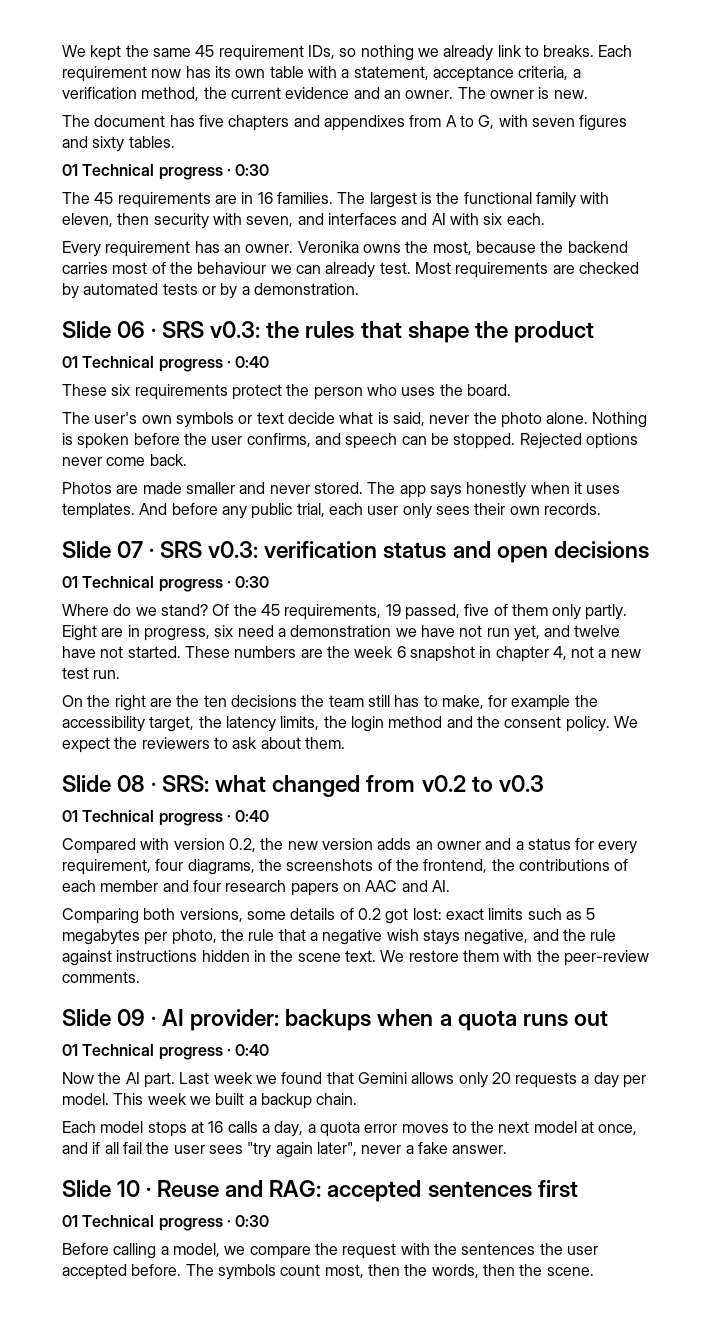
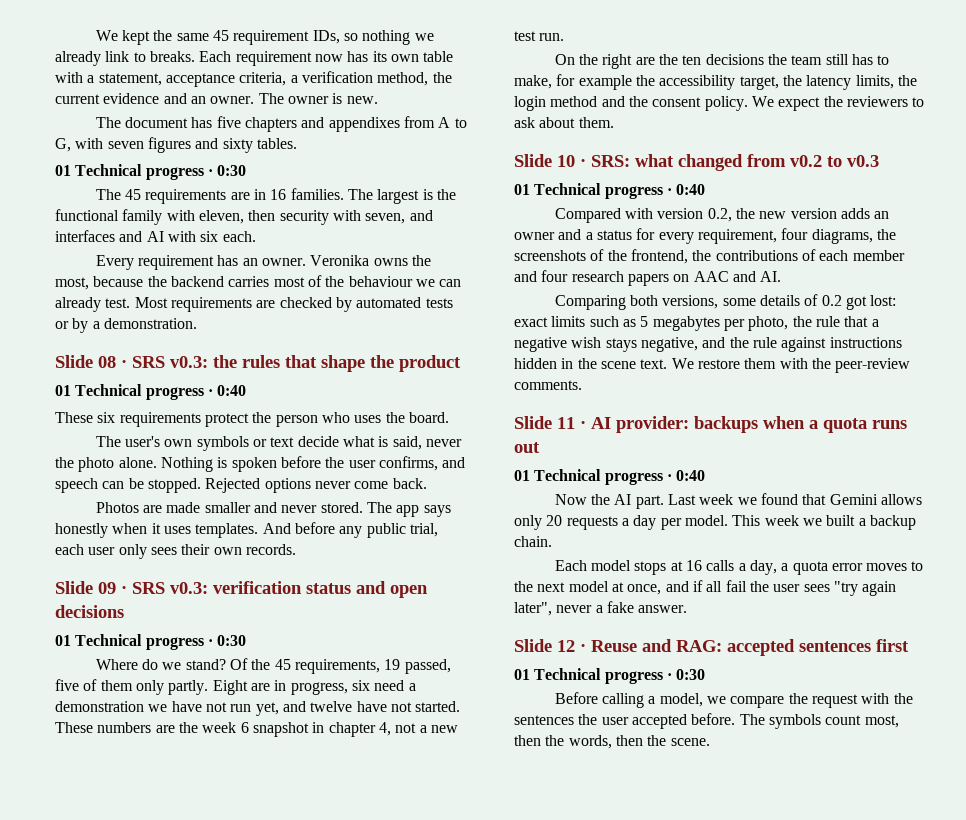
- Slide 06 · SRS v0.3: the rules that shape the product
+ Slide 08 · SRS v0.3: the rules that shape the product
- Slide 07 · SRS v0.3: verification status and open decisions
+ Slide 09 · SRS v0.3: verification status and open decisions
- Slide 08 · SRS: what changed from v0.2 to v0.3
+ Slide 10 · SRS: what changed from v0.2 to v0.3
- Slide 09 · AI provider: backups when a quota runs out
+ Slide 11 · AI provider: backups when a quota runs out
- Slide 10 · Reuse and RAG: accepted sentences first
+ Slide 12 · Reuse and RAG: accepted sentences first

